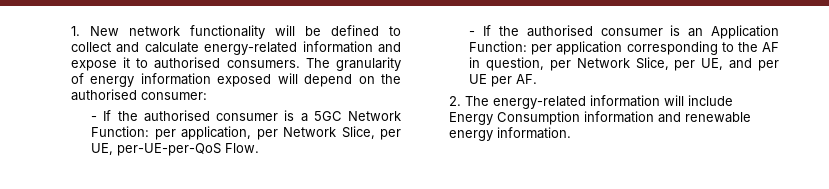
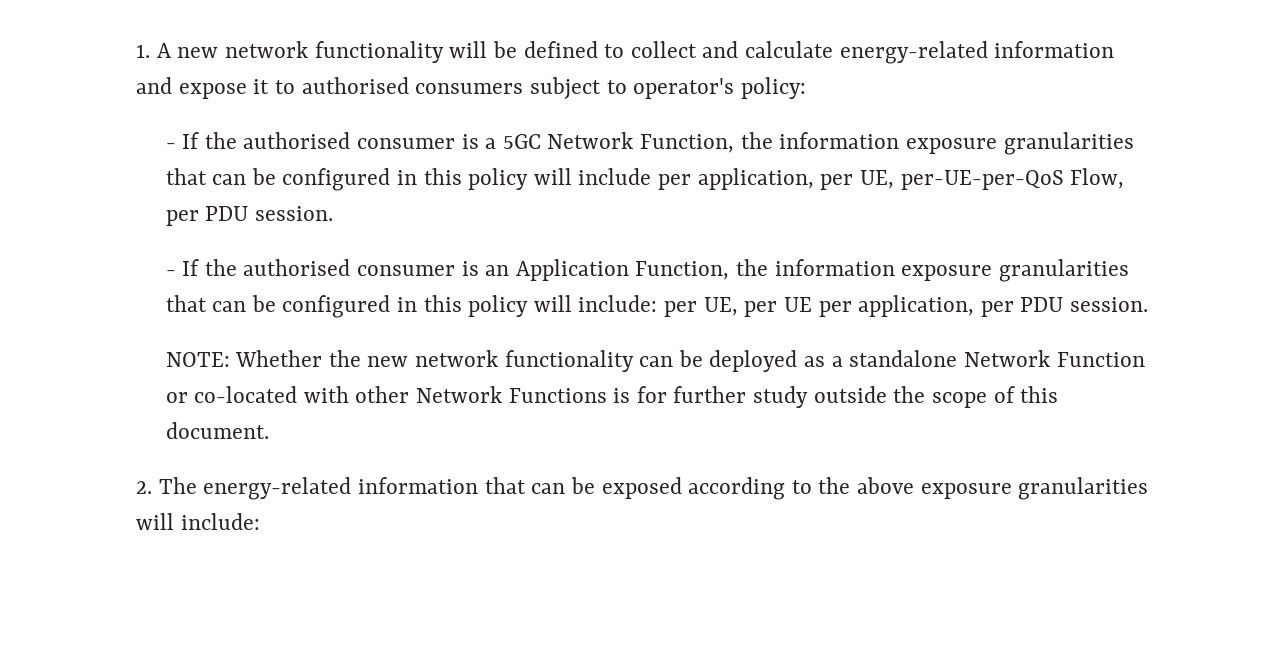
- 1. New network functionality will be defined to collect and calculate energy-related information and expose it to authorised consumers. The granularity of energy information exposed will depend on the authorised consumer:
+ 1. A new network functionality will be defined to collect and calculate energy-related information and expose it to authorised consumers subject to operator's policy:
- - If the authorised consumer is a 5GC Network Function: per application, per Network Slice, per UE, per-UE-per-QoS Flow.
+ - If the authorised consumer is a 5GC Network Function, the information exposure granularities that can be configured in this policy will include per application, per UE, per-UE-per-QoS Flow, per PDU session.
- - If the authorised consumer is an Application Function: per application corresponding to the AF in question, per Network Slice, per UE, and per UE per AF.
- 2. The energy-related information will include Energy Consumption information and renewable energy information.
+ - If the authorised consumer is an Application Function, the information exposure granularities that can be configured in this policy will include: per UE, per UE per application, per PDU session.
+ NOTE: Whether the new network functionality can be deployed as a standalone Network Function or co-located with other Network Functions is for further study outside the scope of this document.
+ 2. The energy-related information that can be exposed according to the above exposure granularities will include:

